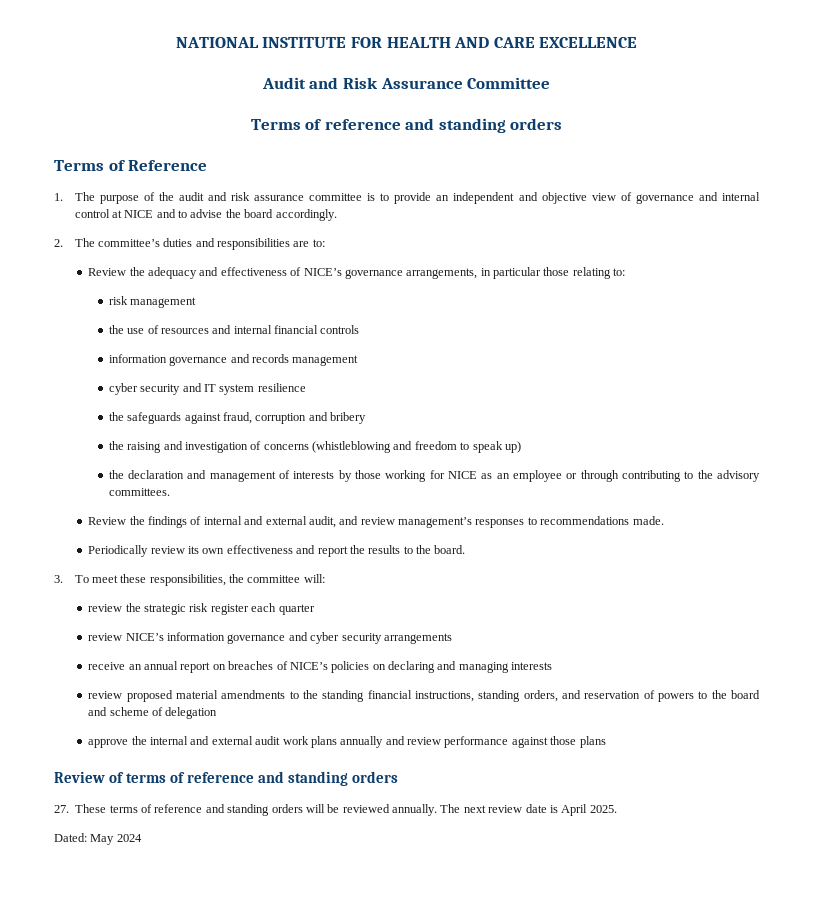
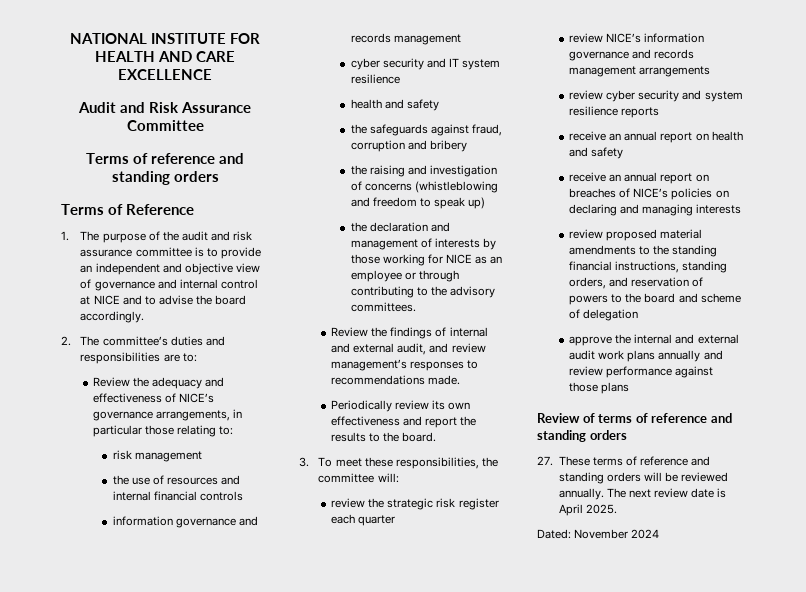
  cyber security and IT system resilience
+ health and safety
- review NICE’s information governance and cyber security arrangements
+ review NICE’s information governance and records management arrangements
+ review cyber security and system resilience reports
+ receive an annual report on health and safety
- Dated: May 2024
+ Dated: November 2024

